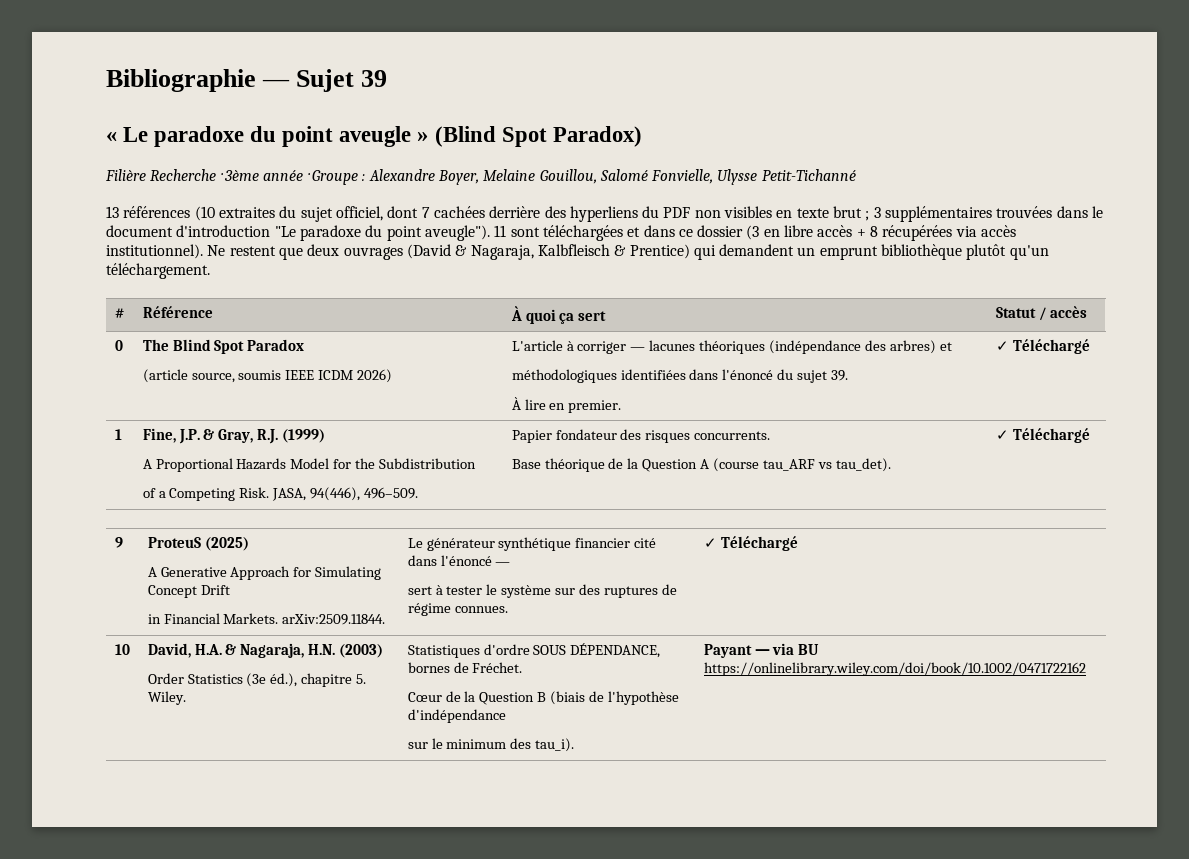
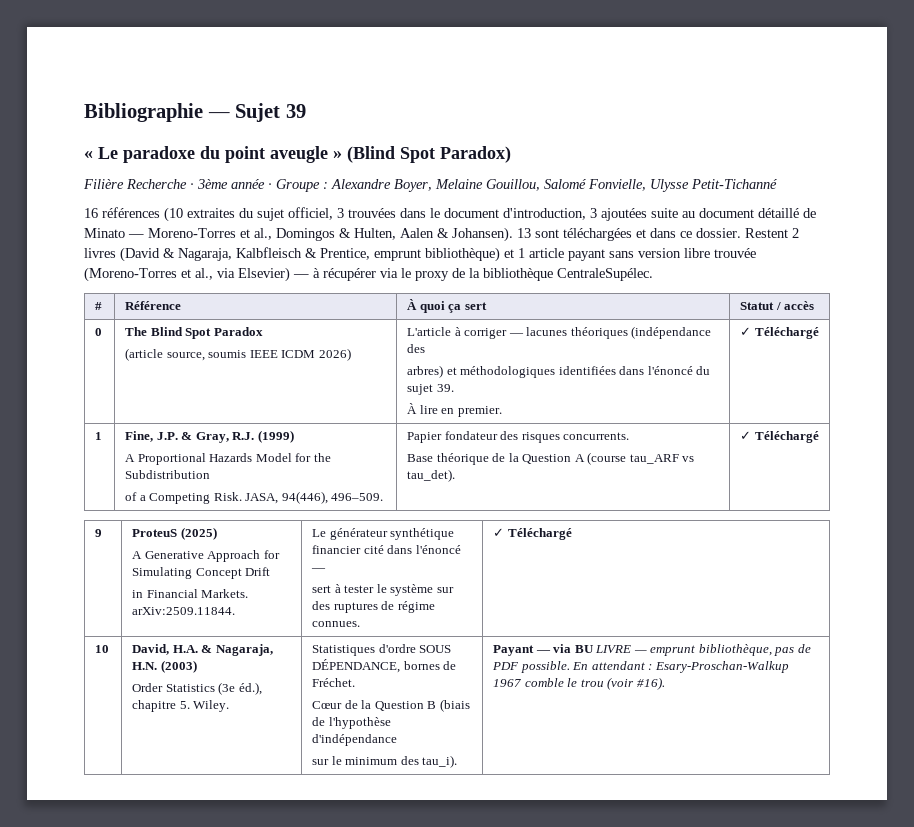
- 13 références (10 extraites du sujet officiel, dont 7 cachées derrière des hyperliens du PDF non visibles en texte brut ; 3 supplémentaires trouvées dans le document d'introduction "Le paradoxe du point aveugle"). 11 sont téléchargées et dans ce dossier (3 en libre accès + 8 récupérées via accès institutionnel). Ne restent que deux ouvrages (David & Nagaraja, Kalbfleisch & Prentice) qui demandent un emprunt bibliothèque plutôt qu'un téléchargement.
+ 16 références (10 extraites du sujet officiel, 3 trouvées dans le document d'introduction, 3 ajoutées suite au document détaillé de Minato — Moreno-Torres et al., Domingos & Hulten, Aalen & Johansen). 13 sont téléchargées et dans ce dossier. Restent 2 livres (David & Nagaraja, Kalbfleisch & Prentice, emprunt bibliothèque) et 1 article payant sans version libre trouvée (Moreno-Torres et al., via Elsevier) — à récupérer via le proxy de la bibliothèque CentraleSupélec.
  0 | The Blind Spot Paradox
- (article source, soumis IEEE ICDM 2026) | L'article à corriger — lacunes théoriques (indépendance des arbres) et
- méthodologiques identifiées dans l'énoncé du sujet 39.
+ (article source, soumis IEEE ICDM 2026) | L'article à corriger — lacunes théoriques (indépendance des
+ arbres) et méthodologiques identifiées dans l'énoncé du sujet 39.
- Payant — via BU https://onlinelibrary.wiley.com/doi/book/10.1002/0471722162
+ Payant — via BU LIVRE — emprunt bibliothèque, pas de PDF possible. En attendant : Esary-Proschan-Walkup 1967 comble le trou (voir #16).

